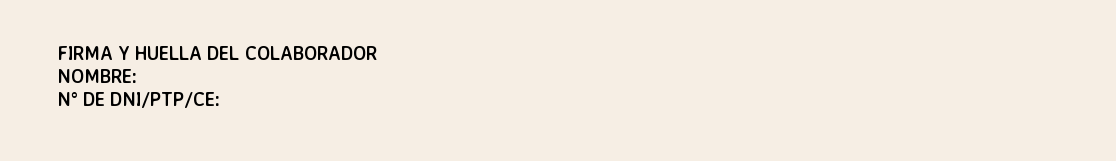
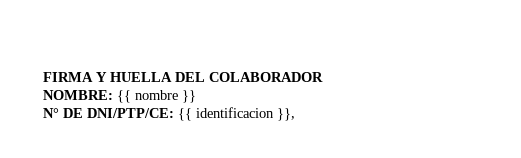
- NOMBRE:
+ NOMBRE: {{ nombre }}
- N° DE DNI/PTP/CE:
+ N° DE DNI/PTP/CE: {{ identificacion }},

